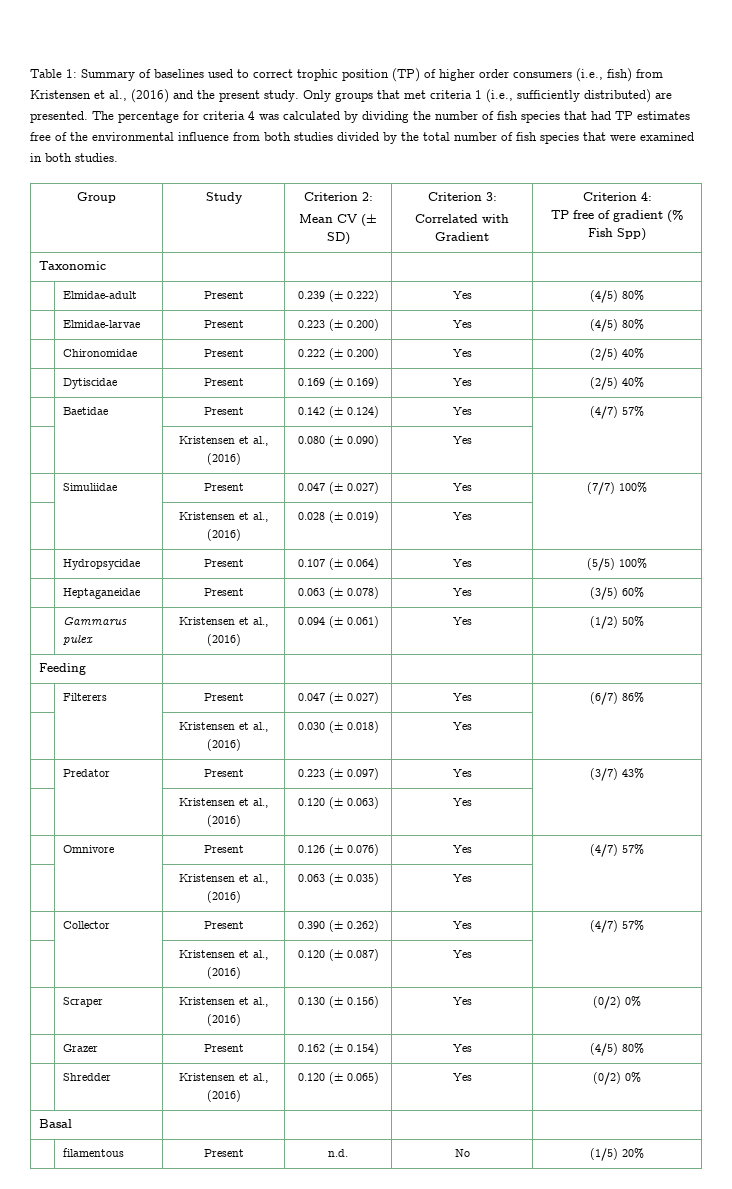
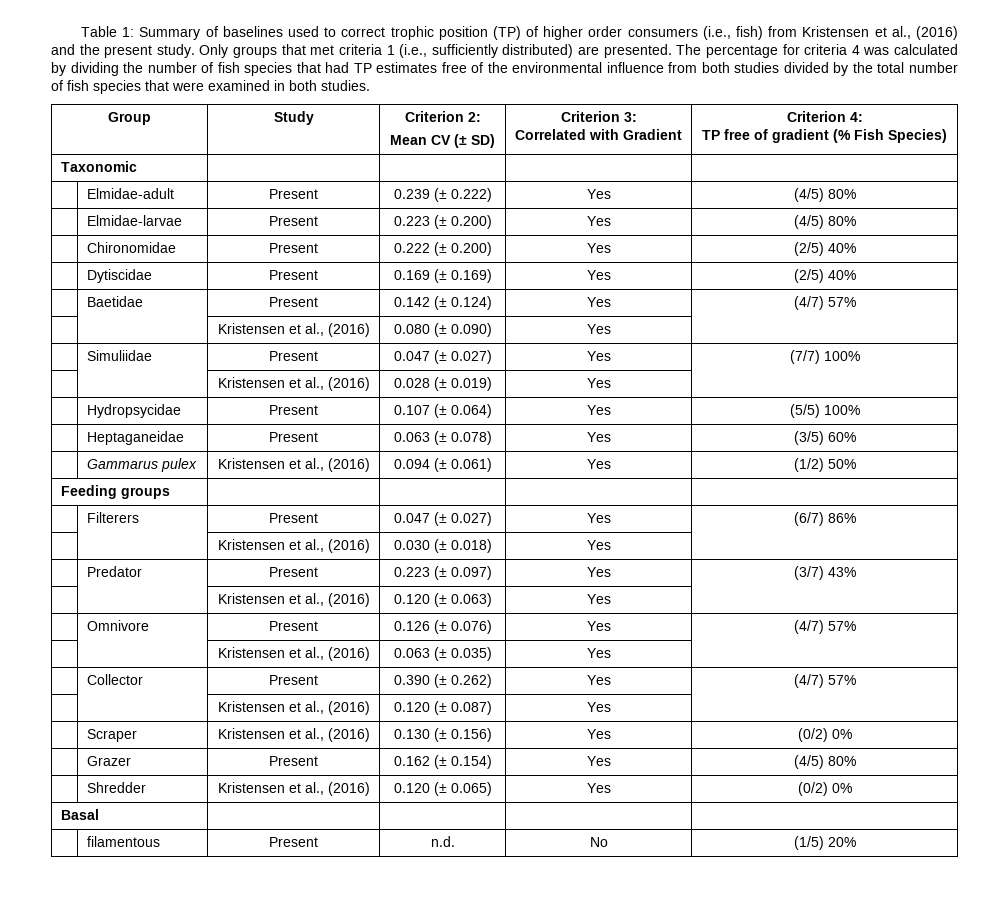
  Group | Study | Criterion 2:
  Mean CV (± SD) | Criterion 3:
  Correlated with Gradient | Criterion 4:
- TP free of gradient (% Fish Spp)
+ TP free of gradient (% Fish Species)
- Feeding | | | |
+ Feeding groups | | | |

